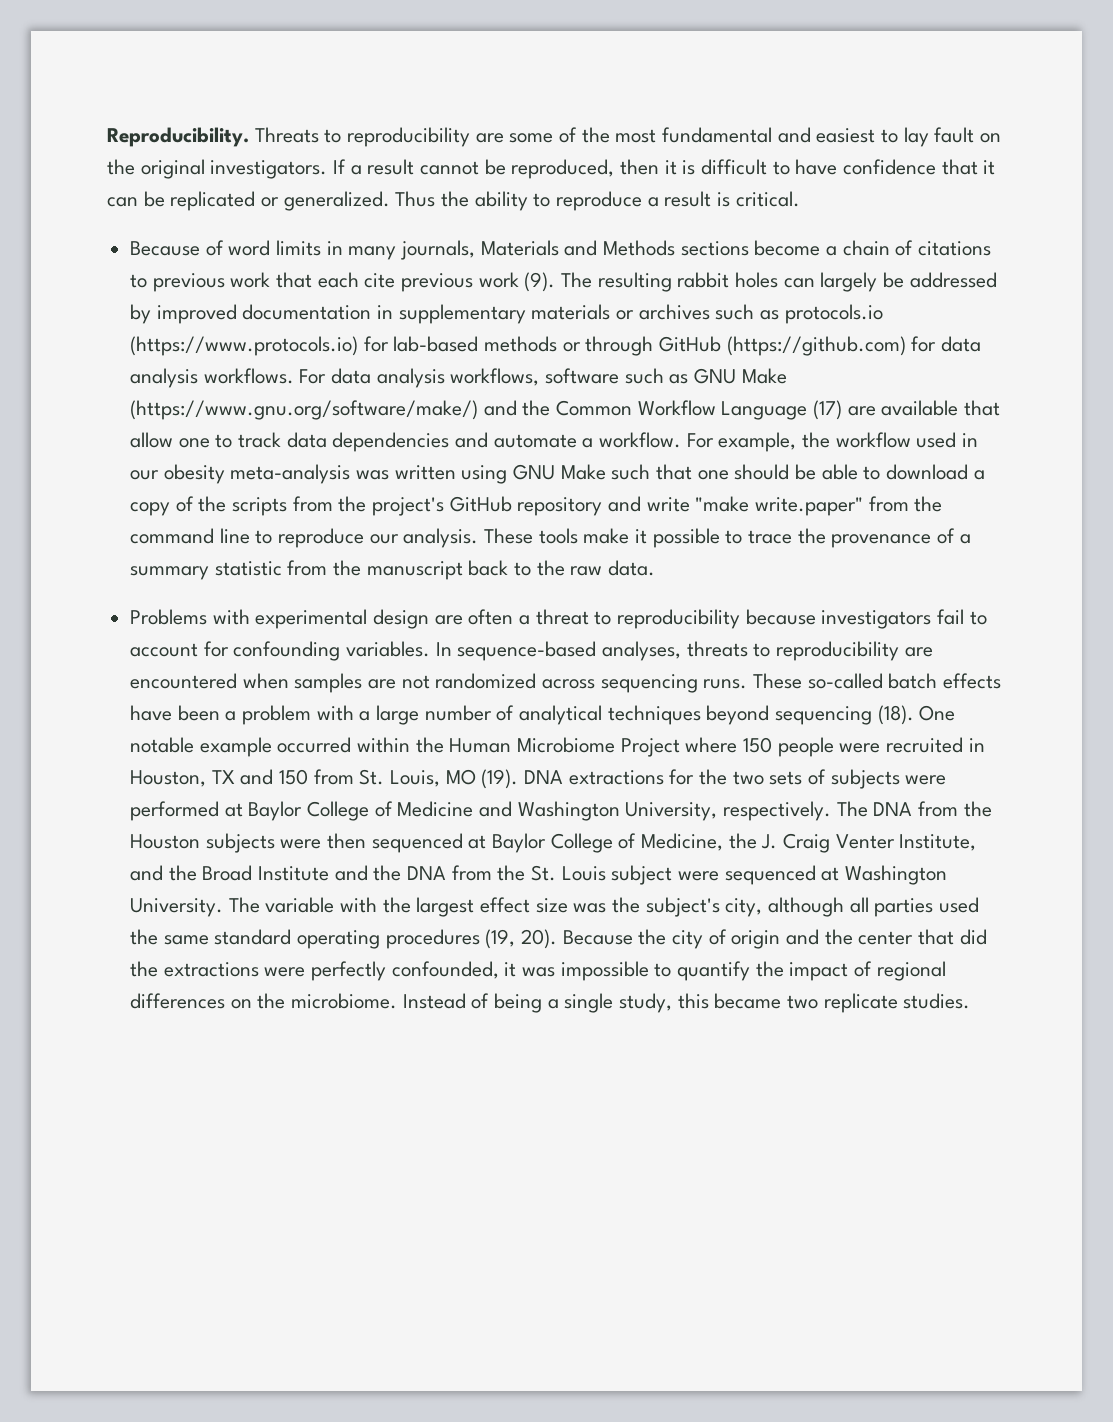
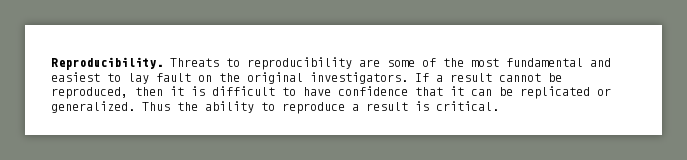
- Because of word limits in many journals, Materials and Methods sections become a chain of citations to previous work that each cite previous work (9). The resulting rabbit holes can largely be addressed by improved documentation in supplementary materials or archives such as protocols.io (https://www.protocols.io) for lab-based methods or through GitHub (https://github.com) for data analysis workflows. For data analysis workflows, software such as GNU Make (https://www.gnu.org/software/make/) and the Common Workflow Language (17) are available that allow one to track data dependencies and automate a workflow. For example, the workflow used in our obesity meta-analysis was written using GNU Make such that one should be able to download a copy of the scripts from the project's GitHub repository and write "make write.paper" from the command line to reproduce our analysis. These tools make it possible to trace the provenance of a summary statistic from the manuscript back to the raw data.
- Problems with experimental design are often a threat to reproducibility because investigators fail to account for confounding variables. In sequence-based analyses, threats to reproducibility are encountered when samples are not randomized across sequencing runs. These so-called batch effects have been a problem with a large number of analytical techniques beyond sequencing (18). One notable example occurred within the Human Microbiome Project where 150 people were recruited in Houston, TX and 150 from St. Louis, MO (19). DNA extractions for the two sets of subjects were performed at Baylor College of Medicine and Washington University, respectively. The DNA from the Houston subjects were then sequenced at Baylor College of Medicine, the J. Craig Venter Institute, and the Broad Institute and the DNA from the St. Louis subject were sequenced at Washington University. The variable with the largest effect size was the subject's city, although all parties used the same standard operating procedures (19, 20). Because the city of origin and the center that did the extractions were perfectly confounded, it was impossible to quantify the impact of regional differences on the microbiome. Instead of being a single study, this became two replicate studies.

